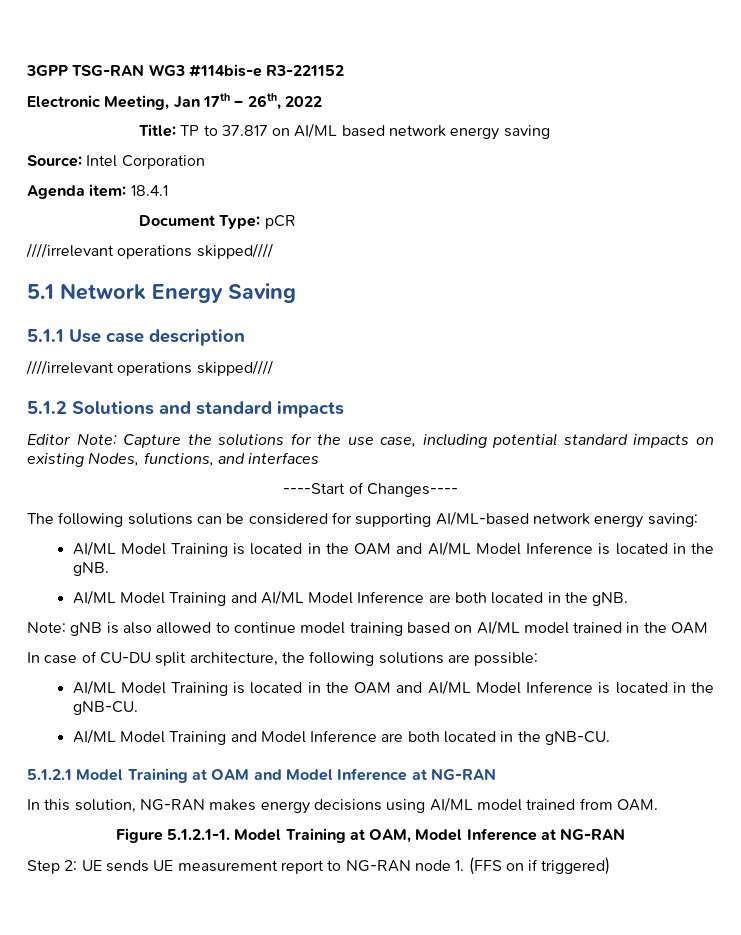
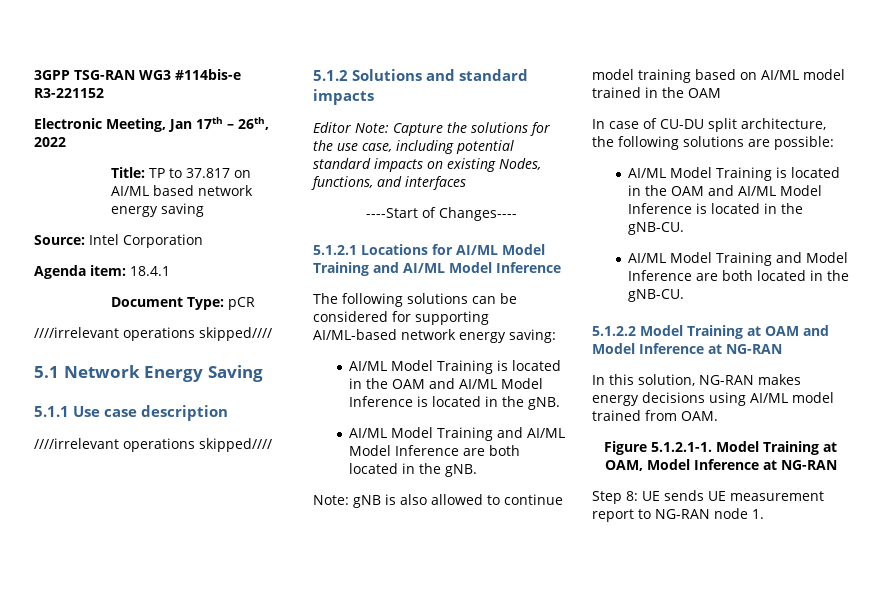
+ 5.1.2.1 Locations for AI/ML Model Training and AI/ML Model Inference
- 5.1.2.1 Model Training at OAM and Model Inference at NG-RAN
+ 5.1.2.2 Model Training at OAM and Model Inference at NG-RAN
- Step 2: UE sends UE measurement report to NG-RAN node 1. (FFS on if triggered)
+ Step 8: UE sends UE measurement report to NG-RAN node 1.

